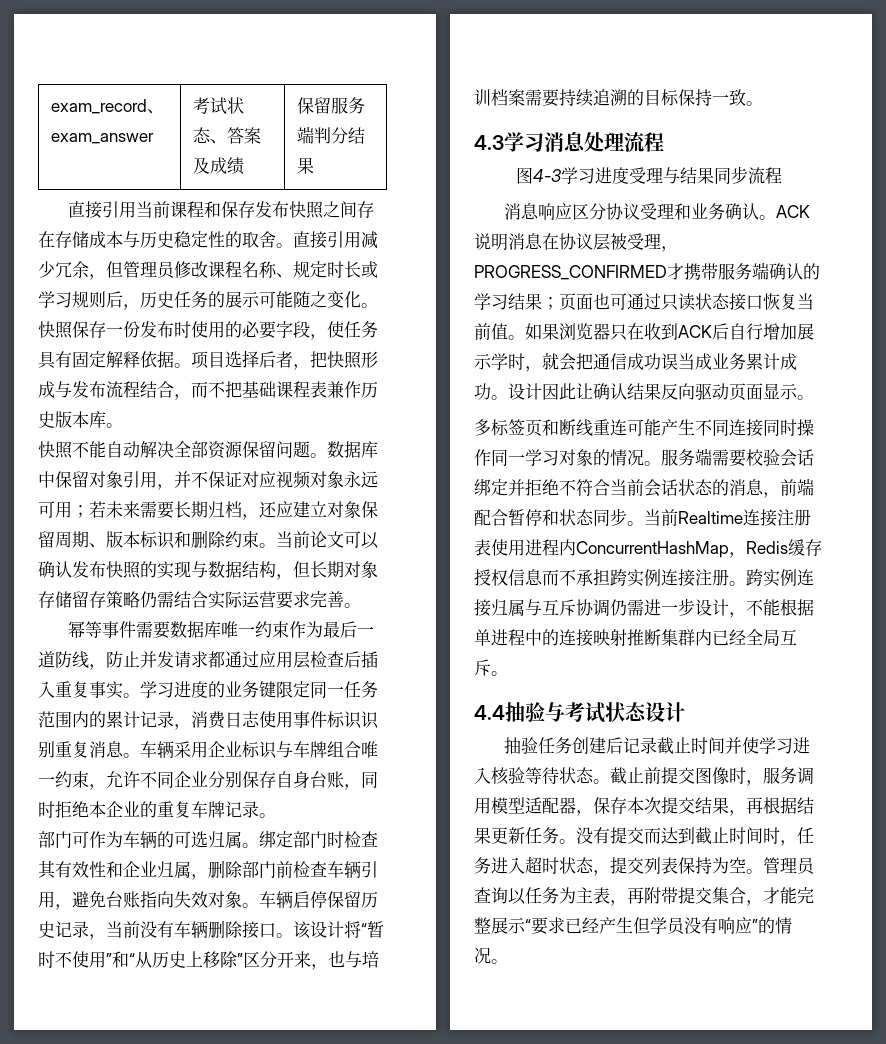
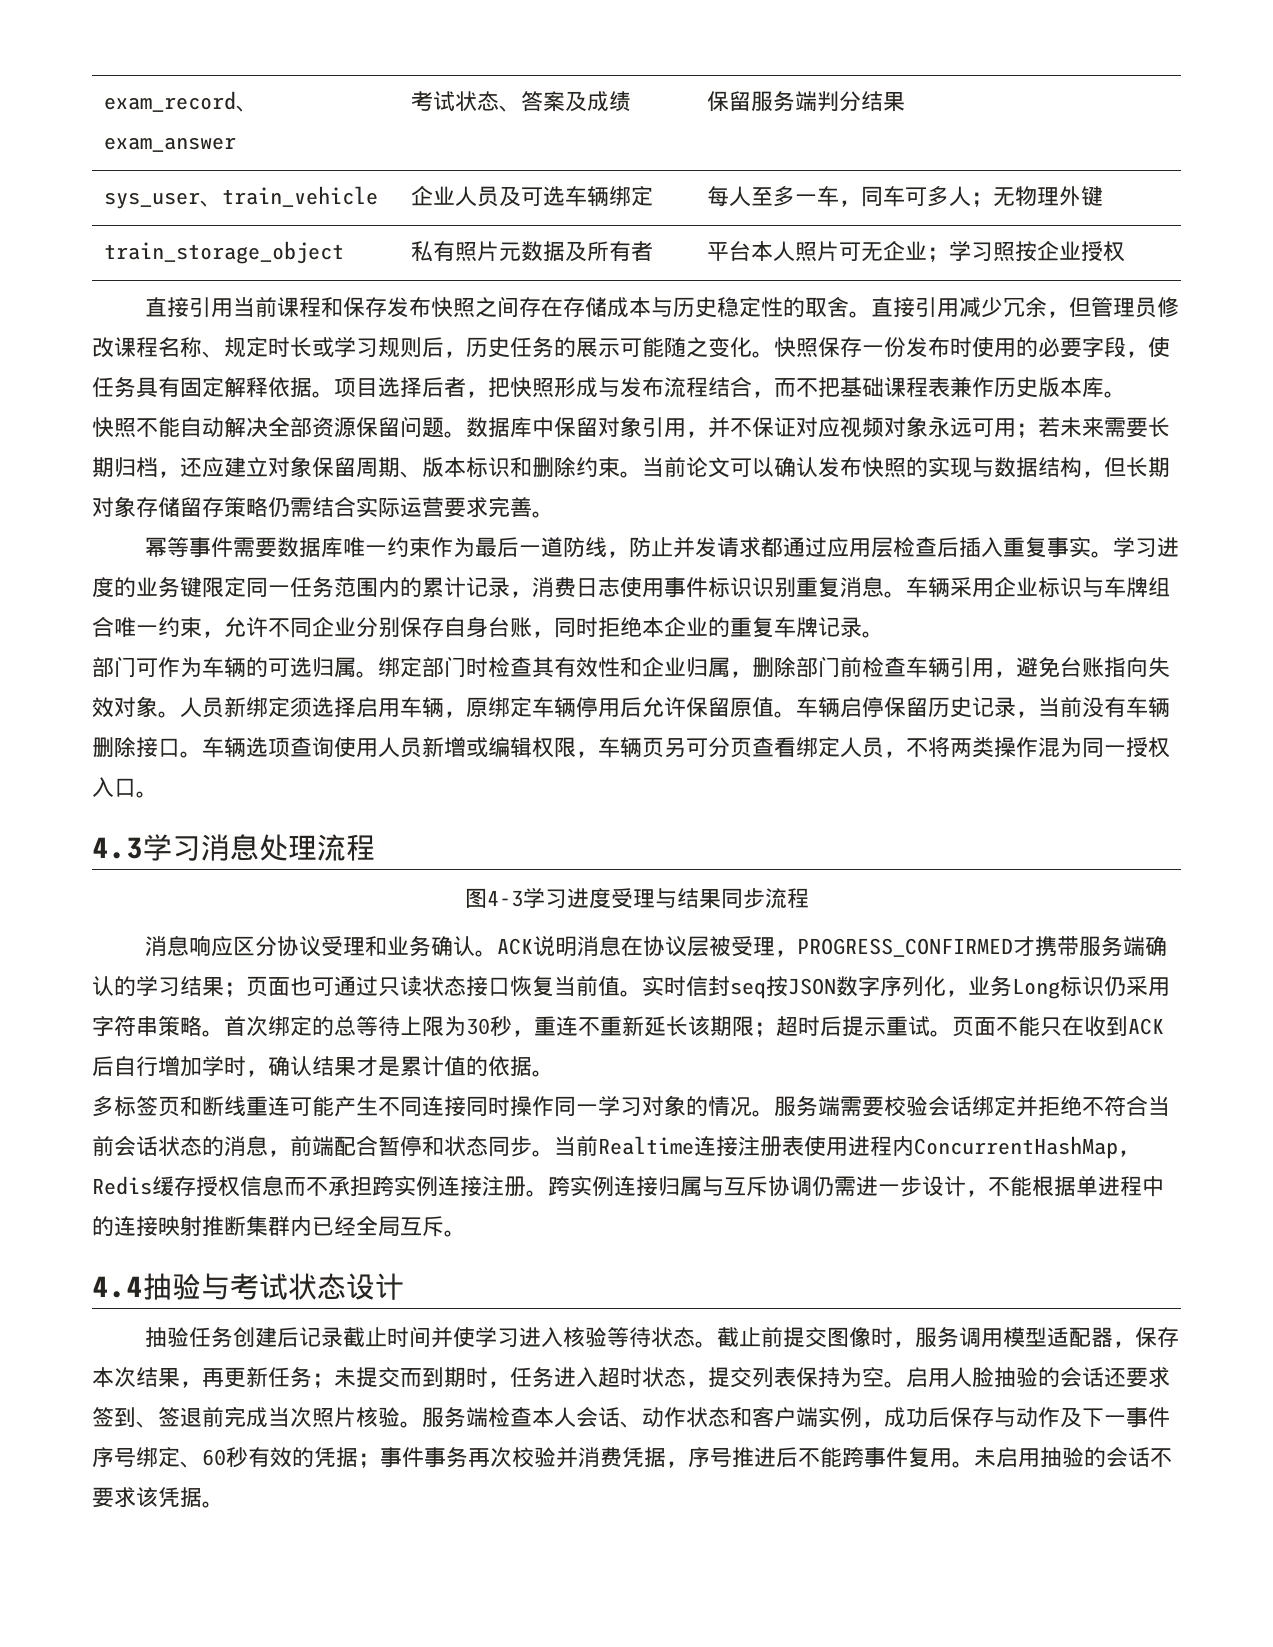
+ sys_user、train_vehicle | 企业人员及可选车辆绑定 | 每人至多一车，同车可多人；无物理外键
+ train_storage_object | 私有照片元数据及所有者 | 平台本人照片可无企业；学习照按企业授权
+ 人员新绑定须选择启用车辆，原绑定车辆停用后允许保留原值。
- 该设计将“暂时不使用”和“从历史上移除”区分开来，也与培训档案需要持续追溯的目标保持一致。
+ 车辆选项查询使用人员新增或编辑权限，车辆页另可分页查看绑定人员，不将两类操作混为同一授权入口。
- 如果浏览器只在收到ACK后自行增加展示学时，就会把通信成功误当成业务累计成功。设计因此让确认结果反向驱动页面显示。
+ 实时信封seq按JSON数字序列化，业务Long标识仍采用字符串策略。首次绑定的总等待上限为30秒，重连不重新延长该期限；超时后提示重试。页面不能只在收到ACK后自行增加学时，确认结果才是累计值的依据。
- 截止前提交图像时，服务调用模型适配器，保存本次提交结果，再根据结果更新任务。没有提交而达到截止时间时，任务进入超时状态，提交列表保持为空。
+ 截止前提交图像时，服务调用模型适配器，保存本次结果，再更新任务；未提交而到期时，任务进入超时状态，提交列表保持为空。
- 管理员查询以任务为主表，再附带提交集合，才能完整展示“要求已经产生但学员没有响应”的情况。
+ 启用人脸抽验的会话还要求签到、签退前完成当次照片核验。服务端检查本人会话、动作状态和客户端实例，成功后保存与动作及下一事件序号绑定、60秒有效的凭据；事件事务再次校验并消费凭据，序号推进后不能跨事件复用。未启用抽验的会话不要求该凭据。

